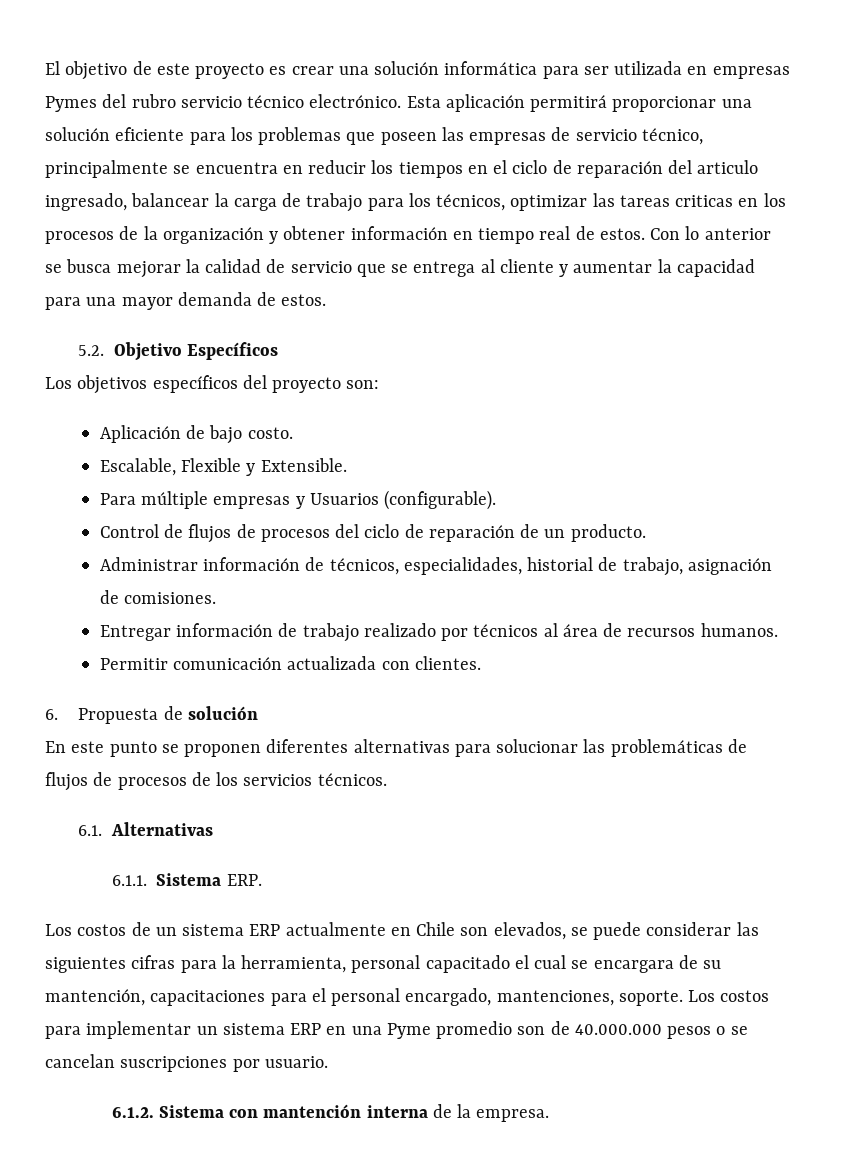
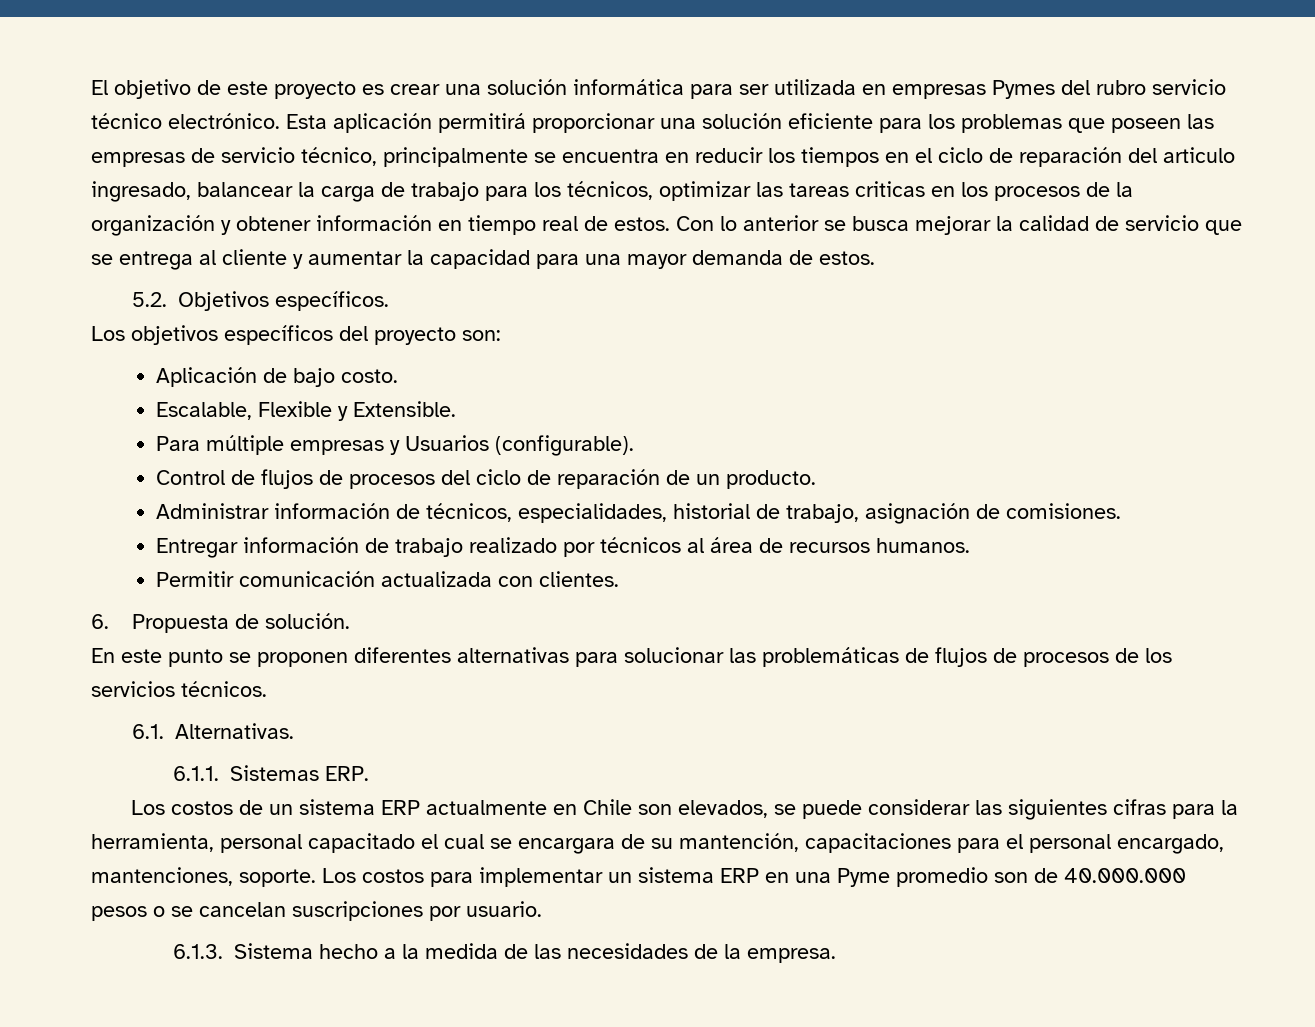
- 5.2. Objetivo Específicos
+ 5.2. Objetivos específicos.
- 6. Propuesta de solución
+ 6. Propuesta de solución.
- 6.1. Alternativas
+ 6.1. Alternativas.
- 6.1.1. Sistema ERP.
+ 6.1.1. Sistemas ERP.
- 6.1.2. Sistema con mantención interna de la empresa.
+ 6.1.3. Sistema hecho a la medida de las necesidades de la empresa.

